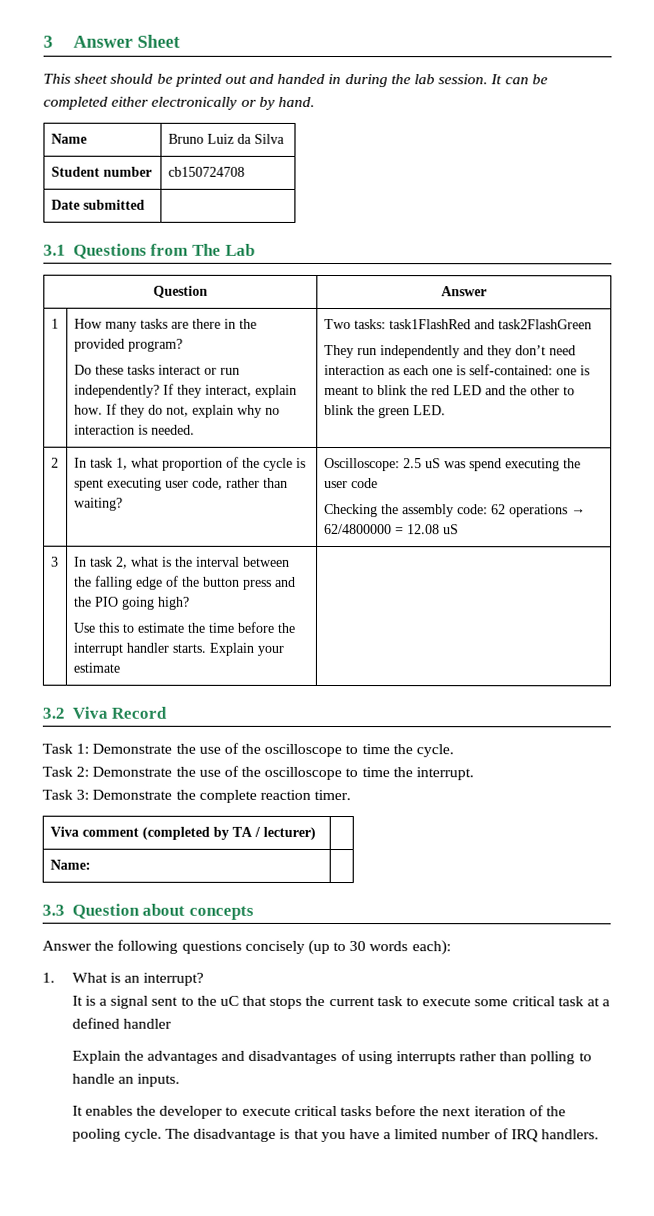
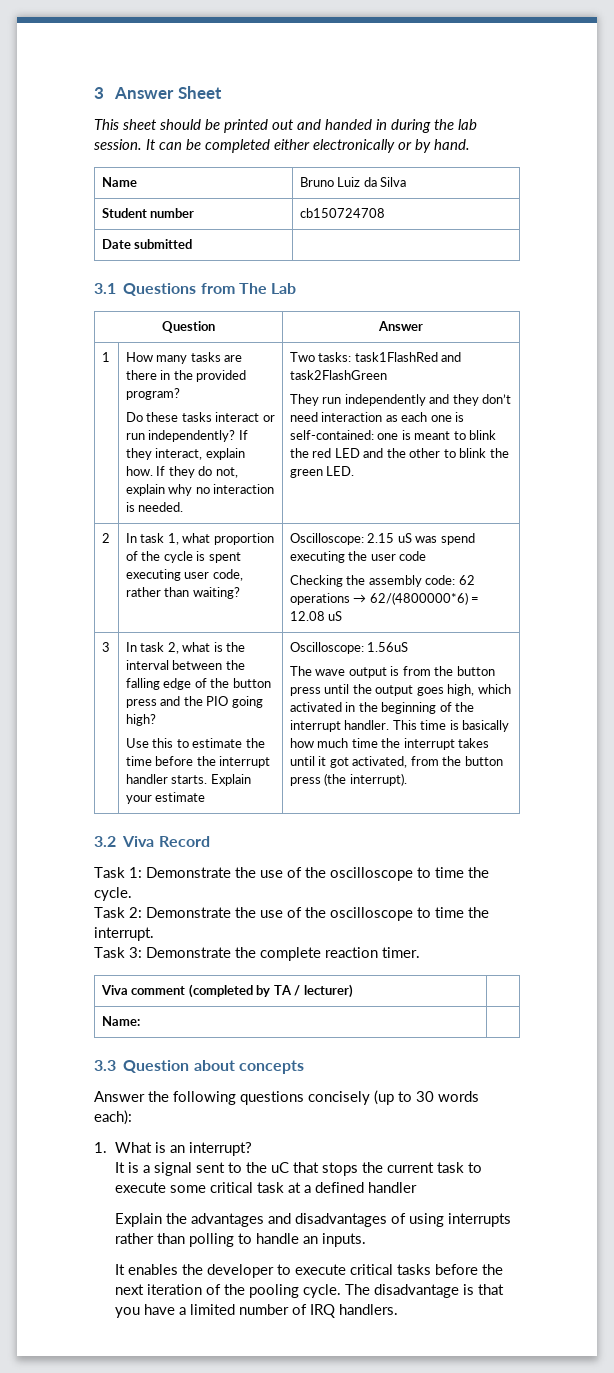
- 2 | In task 1, what proportion of the cycle is spent executing user code, rather than waiting? | Oscilloscope: 2.5 uS was spend executing the user code
- Checking the assembly code: 62 operations → 62/4800000 = 12.08 uS
+ 2 | In task 1, what proportion of the cycle is spent executing user code, rather than waiting? | Oscilloscope: 2.15 uS was spend executing the user code
+ Checking the assembly code: 62 operations → 62/(4800000*6) = 12.08 uS
+ Oscilloscope: 1.56uS
+ The wave output is from the button press until the output goes high, which activated in the beginning of the interrupt handler. This time is basically how much time the interrupt takes until it got activated, from the button press (the interrupt).

